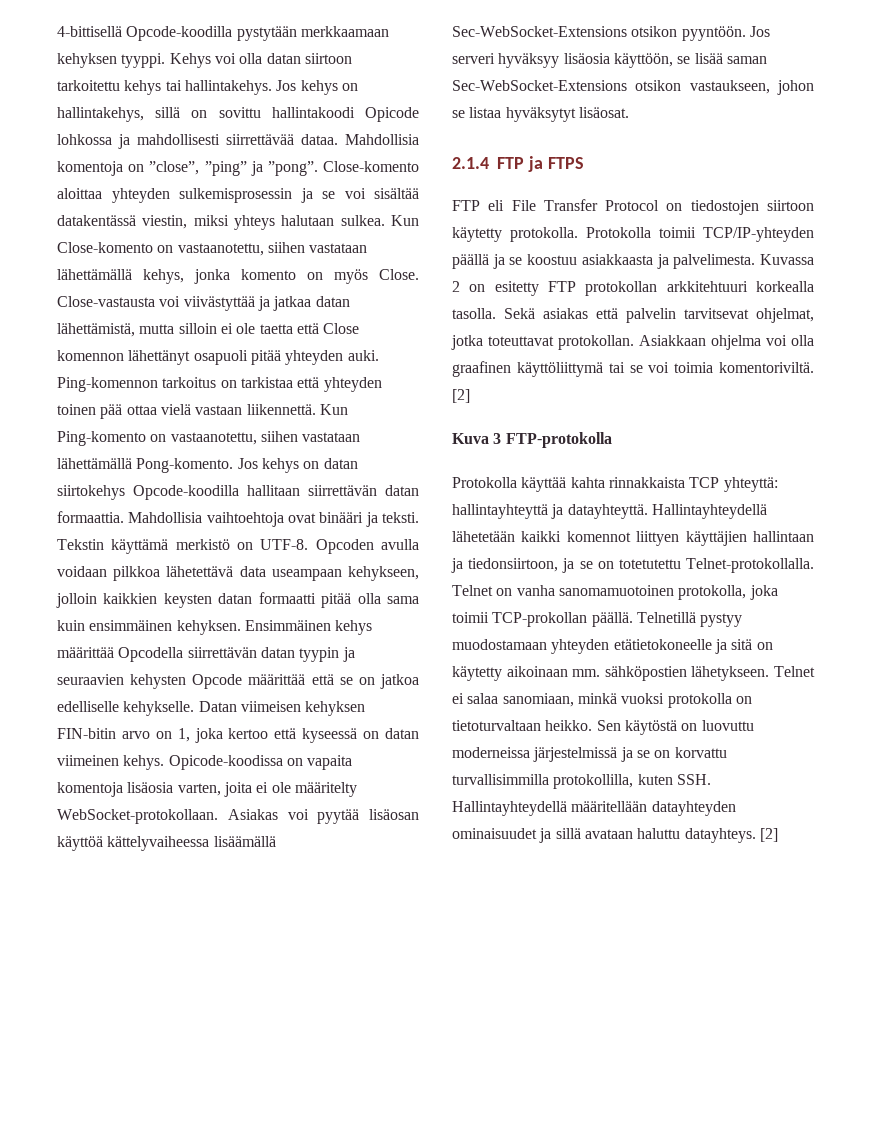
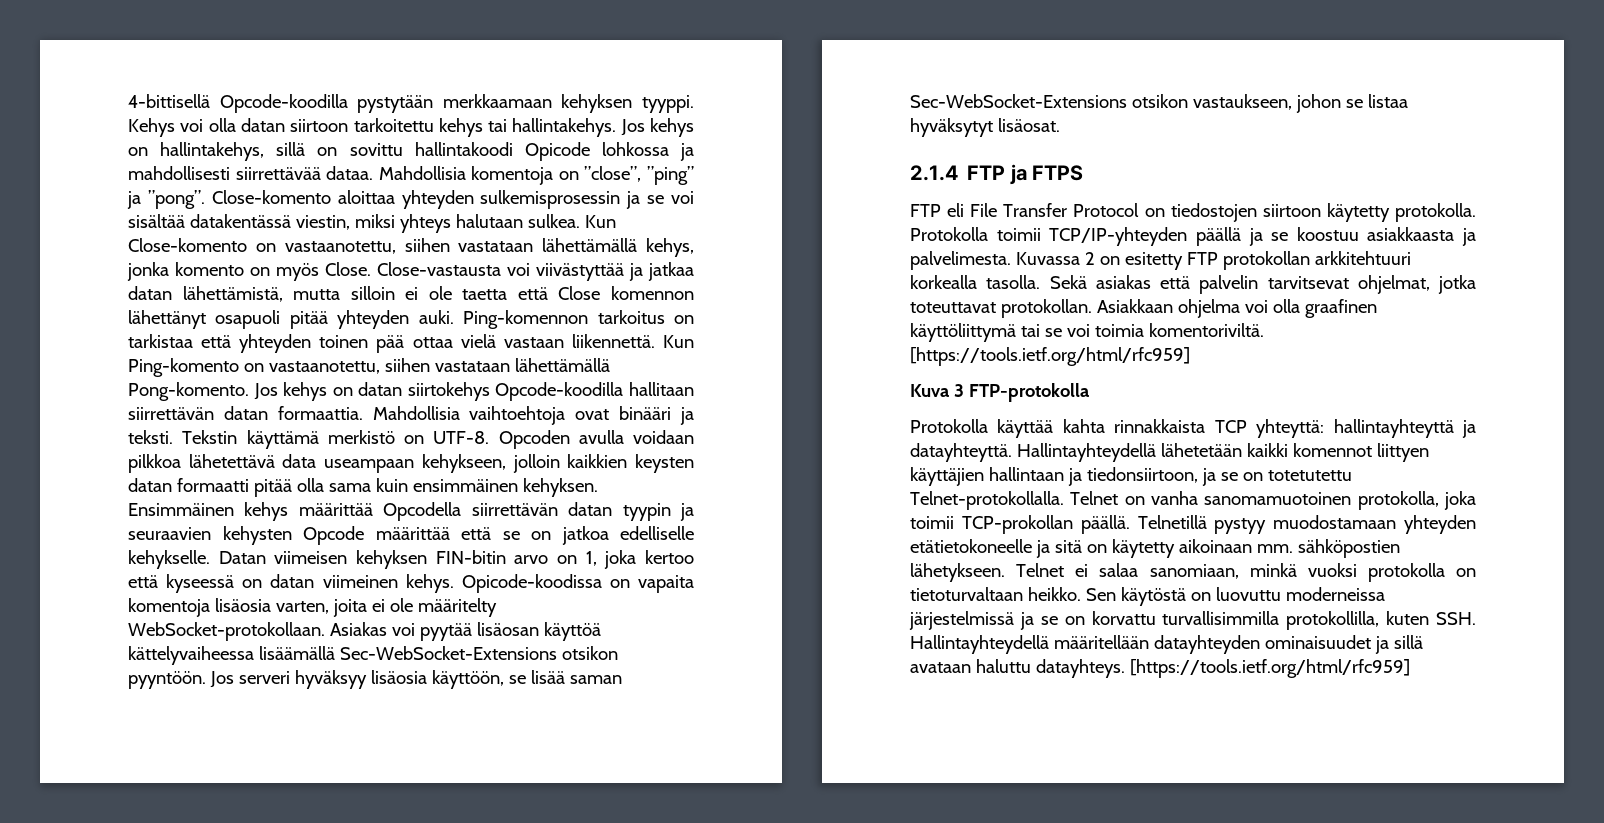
- Asiakkaan ohjelma voi olla graafinen käyttöliittymä tai se voi toimia komentoriviltä. [2]
+ Asiakkaan ohjelma voi olla graafinen käyttöliittymä tai se voi toimia komentoriviltä. [https://tools.ietf.org/html/rfc959]
- Sen käytöstä on luovuttu moderneissa järjestelmissä ja se on korvattu turvallisimmilla protokollilla, kuten SSH. Hallintayhteydellä määritellään datayhteyden ominaisuudet ja sillä avataan haluttu datayhteys. [2]
+ Sen käytöstä on luovuttu moderneissa järjestelmissä ja se on korvattu turvallisimmilla protokollilla, kuten SSH. Hallintayhteydellä määritellään datayhteyden ominaisuudet ja sillä avataan haluttu datayhteys. [https://tools.ietf.org/html/rfc959]

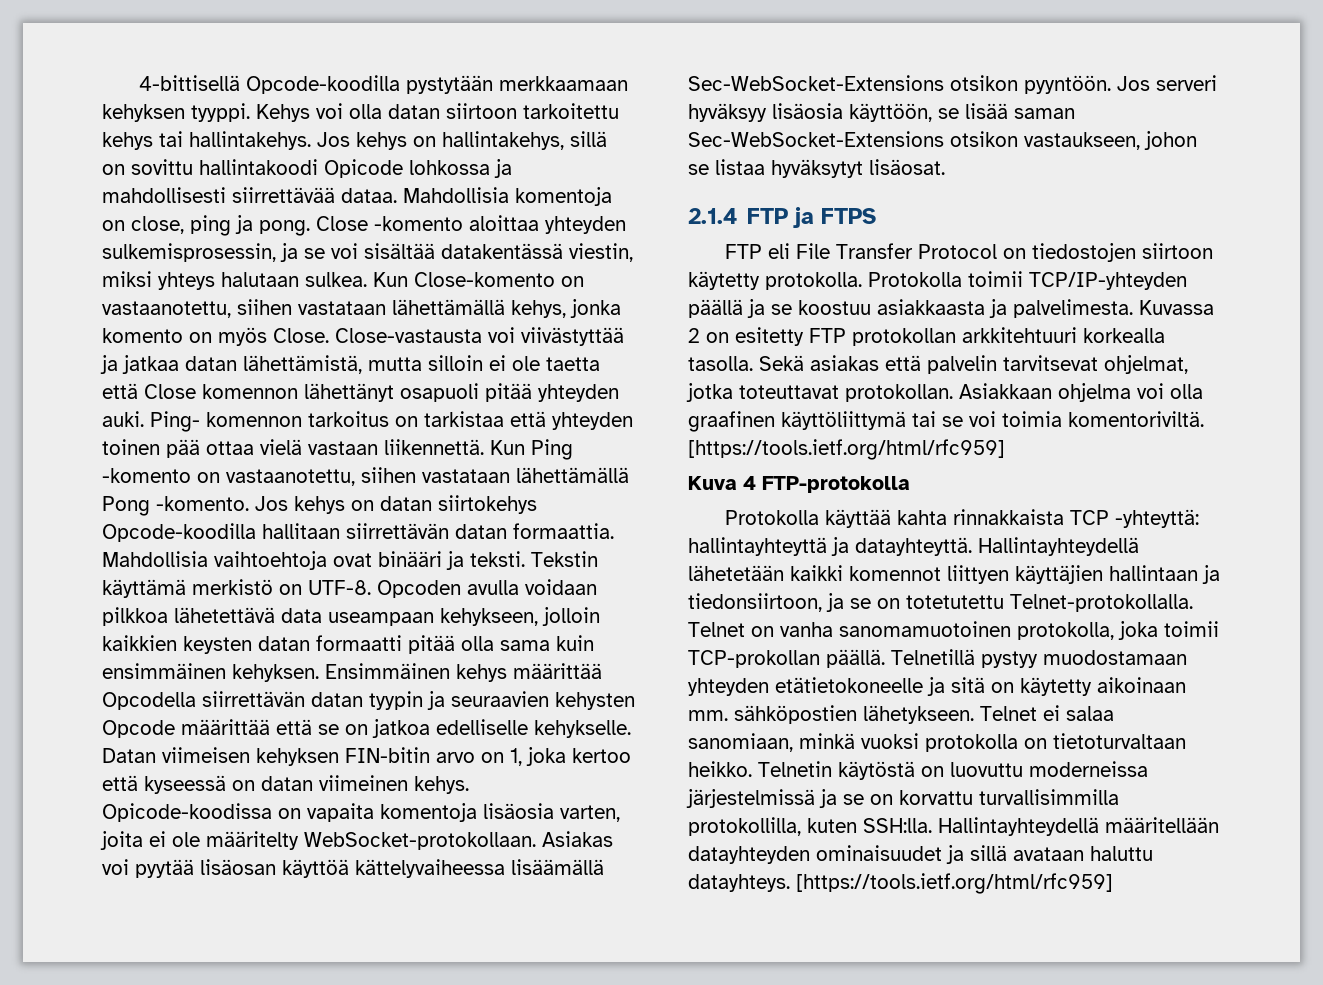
- Mahdollisia komentoja on ”close”, ”ping” ja ”pong”. Close-komento aloittaa yhteyden sulkemisprosessin ja se voi sisältää datakentässä viestin, miksi yhteys halutaan sulkea.
+ Mahdollisia komentoja on close, ping ja pong. Close -komento aloittaa yhteyden sulkemisprosessin, ja se voi sisältää datakentässä viestin, miksi yhteys halutaan sulkea.
- Ping-komennon tarkoitus on tarkistaa että yhteyden toinen pää ottaa vielä vastaan liikennettä.
+ Ping- komennon tarkoitus on tarkistaa että yhteyden toinen pää ottaa vielä vastaan liikennettä.
- Kun Ping-komento on vastaanotettu, siihen vastataan lähettämällä Pong-komento.
+ Kun Ping -komento on vastaanotettu, siihen vastataan lähettämällä Pong -komento.
- Kuva 3 FTP-protokolla
+ Kuva 4 FTP-protokolla
- Protokolla käyttää kahta rinnakkaista TCP yhteyttä: hallintayhteyttä ja datayhteyttä.
+ Protokolla käyttää kahta rinnakkaista TCP -yhteyttä: hallintayhteyttä ja datayhteyttä.
- Sen käytöstä on luovuttu moderneissa järjestelmissä ja se on korvattu turvallisimmilla protokollilla, kuten SSH. Hallintayhteydellä määritellään datayhteyden ominaisuudet ja sillä avataan haluttu datayhteys.
+ Telnetin käytöstä on luovuttu moderneissa järjestelmissä ja se on korvattu turvallisimmilla protokollilla, kuten SSH:lla. Hallintayhteydellä määritellään datayhteyden ominaisuudet ja sillä avataan haluttu datayhteys.

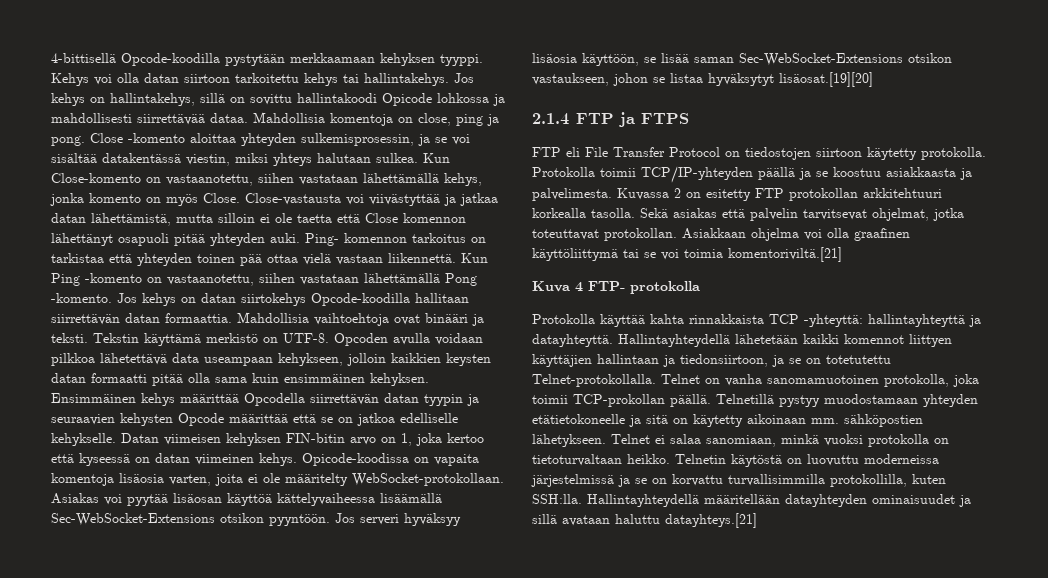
- Jos serveri hyväksyy lisäosia käyttöön, se lisää saman Sec-WebSocket-Extensions otsikon vastaukseen, johon se listaa hyväksytyt lisäosat.
+ Jos serveri hyväksyy lisäosia käyttöön, se lisää saman Sec-WebSocket-Extensions otsikon vastaukseen, johon se listaa hyväksytyt lisäosat.[19][20]
- Asiakkaan ohjelma voi olla graafinen käyttöliittymä tai se voi toimia komentoriviltä. [https://tools.ietf.org/html/rfc959]
+ Asiakkaan ohjelma voi olla graafinen käyttöliittymä tai se voi toimia komentoriviltä.[21]
- Kuva 4 FTP-protokolla
+ Kuva 4 FTP- protokolla
- Hallintayhteydellä määritellään datayhteyden ominaisuudet ja sillä avataan haluttu datayhteys. [https://tools.ietf.org/html/rfc959]
+ Hallintayhteydellä määritellään datayhteyden ominaisuudet ja sillä avataan haluttu datayhteys.[21]

